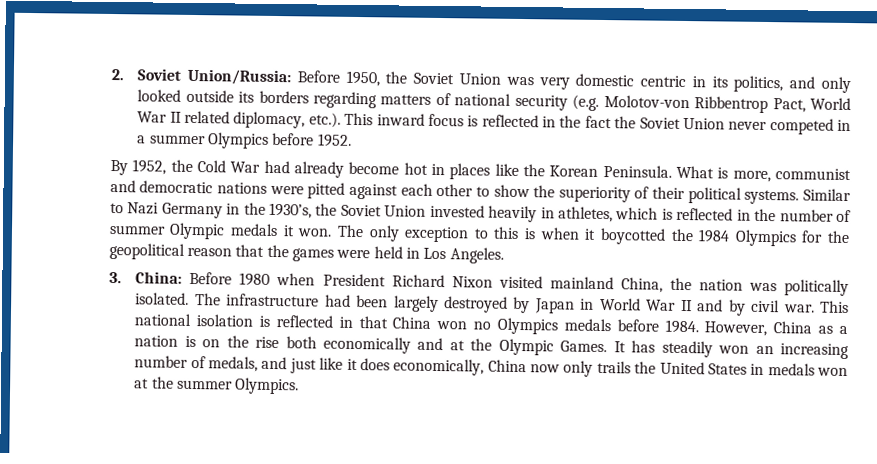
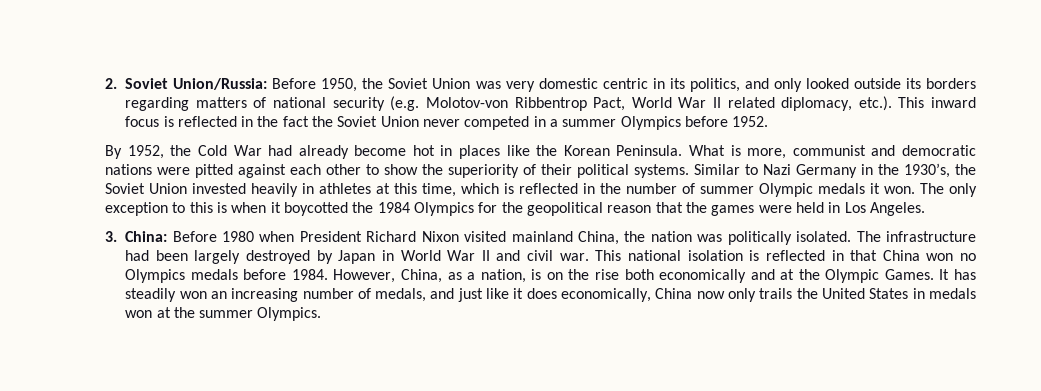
- Similar to Nazi Germany in the 1930’s, the Soviet Union invested heavily in athletes, which is reflected in the number of summer Olympic medals it won.
+ Similar to Nazi Germany in the 1930’s, the Soviet Union invested heavily in athletes at this time, which is reflected in the number of summer Olympic medals it won.
- The infrastructure had been largely destroyed by Japan in World War II and by civil war.
+ The infrastructure had been largely destroyed by Japan in World War II and civil war.
- However, China as a nation is on the rise both economically and at the Olympic Games.
+ However, China, as a nation, is on the rise both economically and at the Olympic Games.

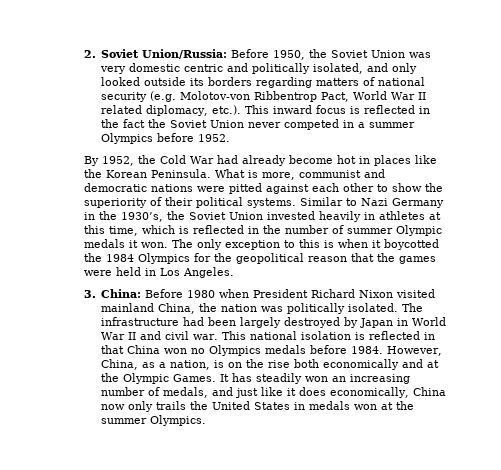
- 2. Soviet Union/Russia: Before 1950, the Soviet Union was very domestic centric in its politics, and only looked outside its borders regarding matters of national security (e.g. Molotov-von Ribbentrop Pact, World War II related diplomacy, etc.). This inward focus is reflected in the fact the Soviet Union never competed in a summer Olympics before 1952.
+ 2. Soviet Union/Russia: Before 1950, the Soviet Union was very domestic centric and politically isolated, and only looked outside its borders regarding matters of national security (e.g. Molotov-von Ribbentrop Pact, World War II related diplomacy, etc.). This inward focus is reflected in the fact the Soviet Union never competed in a summer Olympics before 1952.

